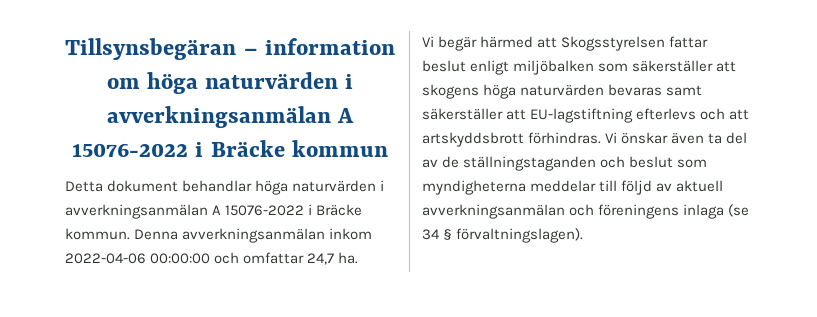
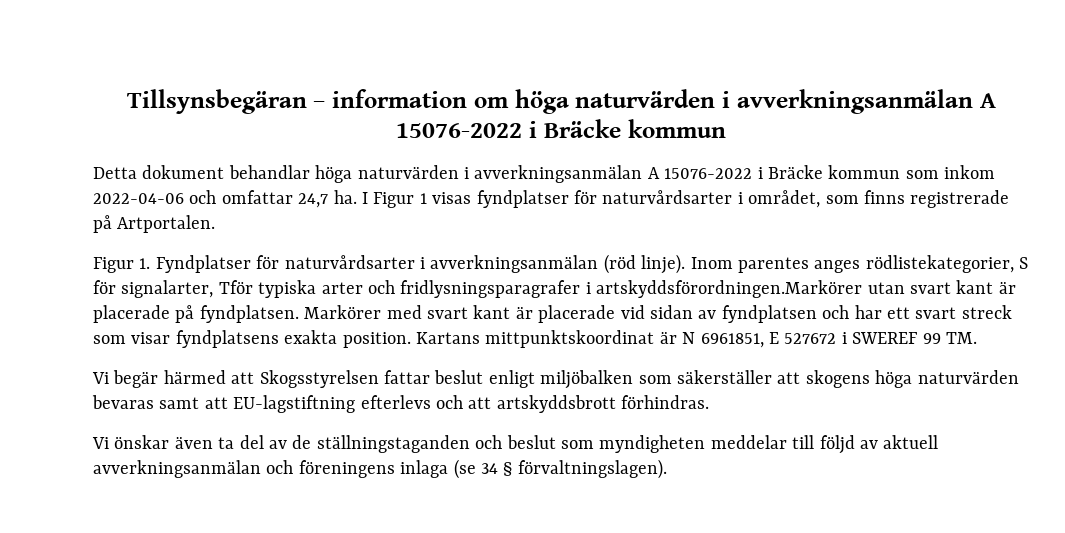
- Detta dokument behandlar höga naturvärden i avverkningsanmälan A 15076-2022 i Bräcke kommun. Denna avverkningsanmälan inkom 2022-04-06 00:00:00 och omfattar 24,7 ha.
+ Detta dokument behandlar höga naturvärden i avverkningsanmälan A 15076-2022 i Bräcke kommun som inkom 2022-04-06 och omfattar 24,7 ha. I Figur 1 visas fyndplatser för naturvårdsarter i området, som finns registrerade på Artportalen.
+ Figur 1. Fyndplatser för naturvårdsarter i avverkningsanmälan (röd linje). Inom parentes anges rödlistekategorier, S för signalarter, Tför typiska arter och fridlysningsparagrafer i artskyddsförordningen.Markörer utan svart kant är placerade på fyndplatsen. Markörer med svart kant är placerade vid sidan av fyndplatsen och har ett svart streck som visar fyndplatsens exakta position. Kartans mittpunktskoordinat är N 6961851, E 527672 i SWEREF 99 TM.
- Vi begär härmed att Skogsstyrelsen fattar beslut enligt miljöbalken som säkerställer att skogens höga naturvärden bevaras samt säkerställer att EU-lagstiftning efterlevs och att artskyddsbrott förhindras. Vi önskar även ta del av de ställningstaganden och beslut som myndigheterna meddelar till följd av aktuell avverkningsanmälan och föreningens inlaga (se 34 § förvaltningslagen).
+ Vi begär härmed att Skogsstyrelsen fattar beslut enligt miljöbalken som säkerställer att skogens höga naturvärden bevaras samt att EU-lagstiftning efterlevs och att artskyddsbrott förhindras.
+ Vi önskar även ta del av de ställningstaganden och beslut som myndigheten meddelar till följd av aktuell avverkningsanmälan och föreningens inlaga (se 34 § förvaltningslagen).

